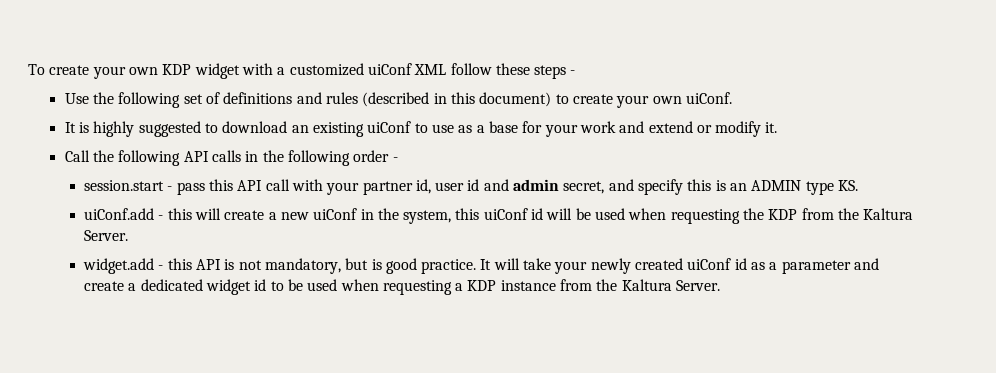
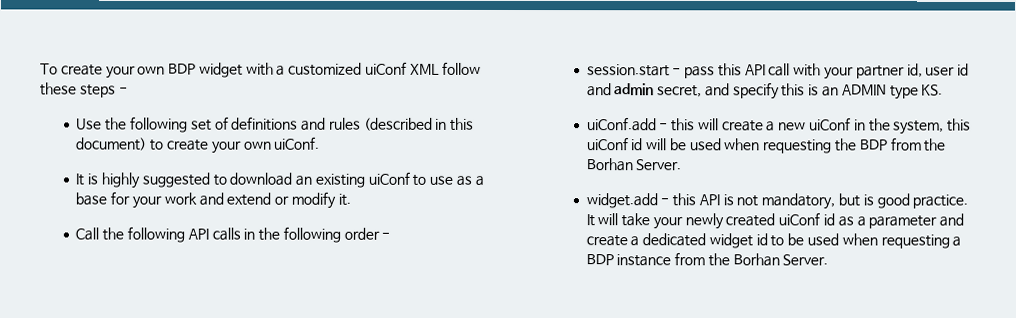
- To create your own KDP widget with a customized uiConf XML follow these steps -
+ To create your own BDP widget with a customized uiConf XML follow these steps -
- uiConf.add - this will create a new uiConf in the system, this uiConf id will be used when requesting the KDP from the Kaltura Server.
+ uiConf.add - this will create a new uiConf in the system, this uiConf id will be used when requesting the BDP from the Borhan Server.
- It will take your newly created uiConf id as a parameter and create a dedicated widget id to be used when requesting a KDP instance from the Kaltura Server.
+ It will take your newly created uiConf id as a parameter and create a dedicated widget id to be used when requesting a BDP instance from the Borhan Server.

